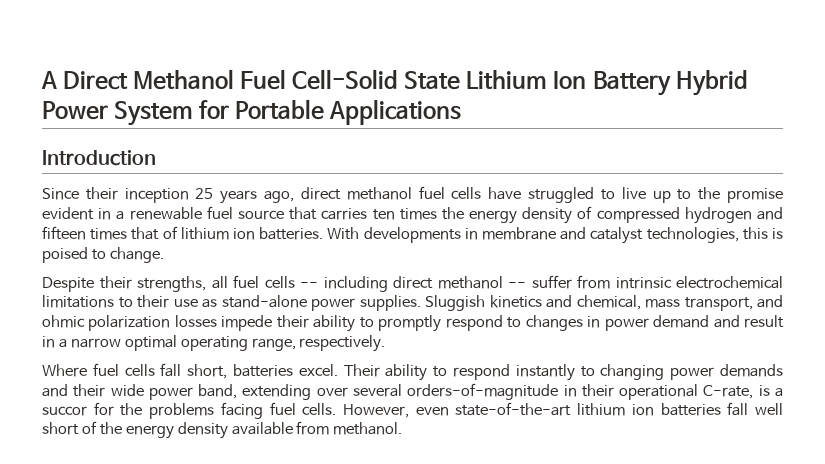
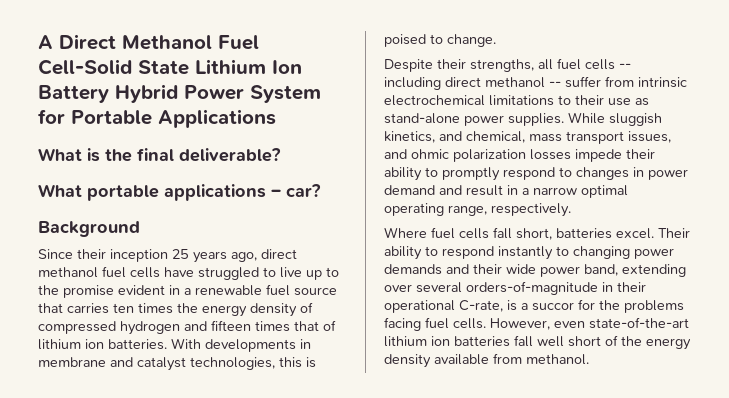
- Introduction
+ What is the final deliverable?
+ What portable applications – car?
+ Background
- Sluggish kinetics and chemical, mass transport, and ohmic polarization losses impede their ability to promptly respond to changes in power demand and result in a narrow optimal operating range, respectively.
+ While sluggish kinetics, and chemical, mass transport issues, and ohmic polarization losses impede their ability to promptly respond to changes in power demand and result in a narrow optimal operating range, respectively.

